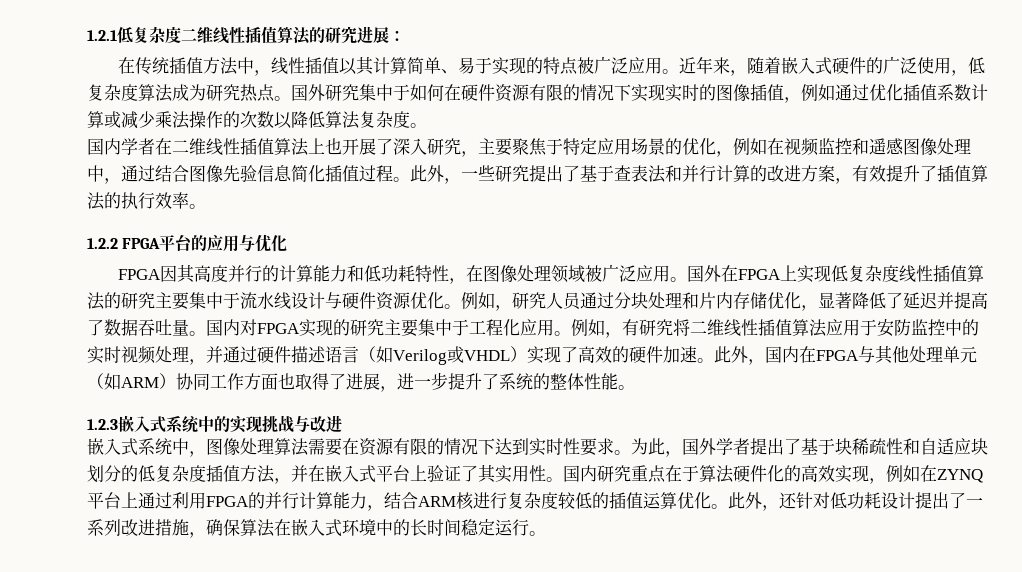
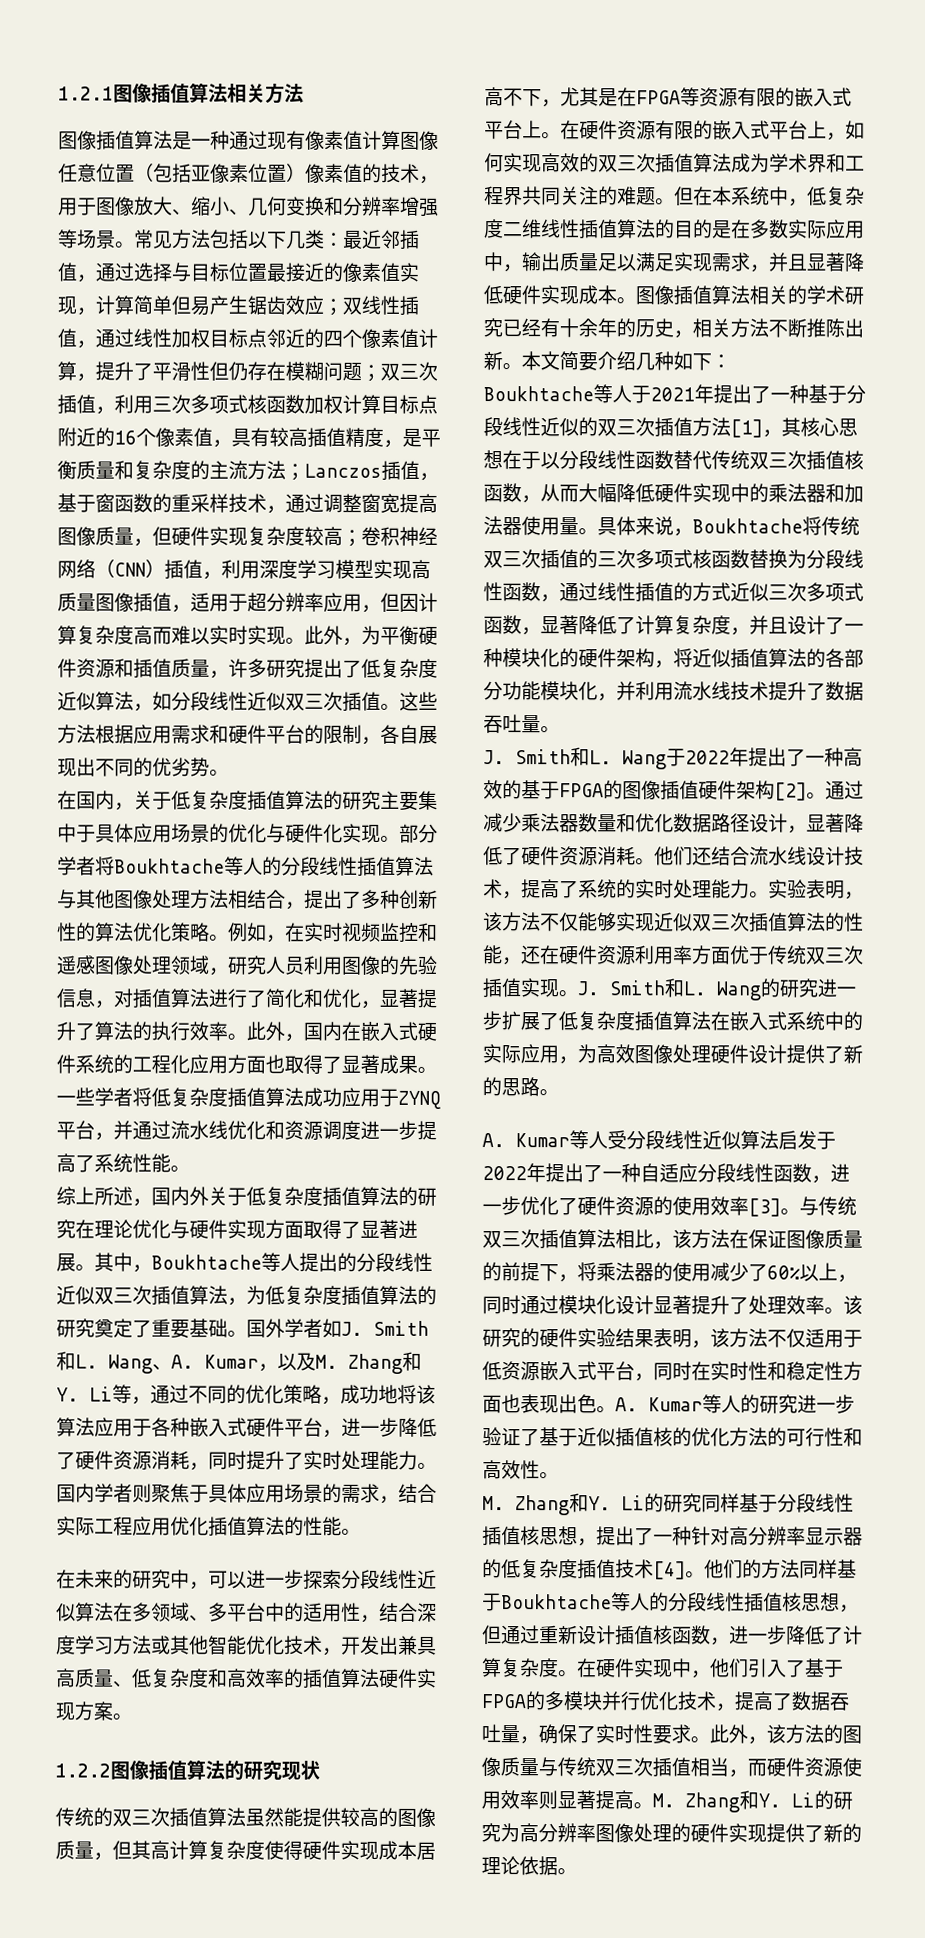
- 1.2.1低复杂度二维线性插值算法的研究进展：
- 在传统插值方法中，线性插值以其计算简单、易于实现的特点被广泛应用。近年来，随着嵌入式硬件的广泛使用，低复杂度算法成为研究热点。国外研究集中于如何在硬件资源有限的情况下实现实时的图像插值，例如通过优化插值系数计算或减少乘法操作的次数以降低算法复杂度。
- 国内学者在二维线性插值算法上也开展了深入研究，主要聚焦于特定应用场景的优化，例如在视频监控和遥感图像处理中，通过结合图像先验信息简化插值过程。此外，一些研究提出了基于查表法和并行计算的改进方案，有效提升了插值算法的执行效率。
- 1.2.2 FPGA平台的应用与优化
- FPGA因其高度并行的计算能力和低功耗特性，在图像处理领域被广泛应用。国外在FPGA上实现低复杂度线性插值算法的研究主要集中于流水线设计与硬件资源优化。例如，研究人员通过分块处理和片内存储优化，显著降低了延迟并提高了数据吞吐量。国内对FPGA实现的研究主要集中于工程化应用。例如，有研究将二维线性插值算法应用于安防监控中的实时视频处理，并通过硬件描述语言（如Verilog或VHDL）实现了高效的硬件加速。此外，国内在FPGA与其他处理单元（如ARM）协同工作方面也取得了进展，进一步提升了系统的整体性能。
- 1.2.3嵌入式系统中的实现挑战与改进
- 嵌入式系统中，图像处理算法需要在资源有限的情况下达到实时性要求。为此，国外学者提出了基于块稀疏性和自适应块划分的低复杂度插值方法，并在嵌入式平台上验证了其实用性。国内研究重点在于算法硬件化的高效实现，例如在ZYNQ平台上通过利用FPGA的并行计算能力，结合ARM核进行复杂度较低的插值运算优化。此外，还针对低功耗设计提出了一系列改进措施，确保算法在嵌入式环境中的长时间稳定运行。
+ 1.2.1图像插值算法相关方法
+ 图像插值算法是一种通过现有像素值计算图像任意位置（包括亚像素位置）像素值的技术，用于图像放大、缩小、几何变换和分辨率增强等场景。常见方法包括以下几类：最近邻插值，通过选择与目标位置最接近的像素值实现，计算简单但易产生锯齿效应；双线性插值，通过线性加权目标点邻近的四个像素值计算，提升了平滑性但仍存在模糊问题；双三次插值，利用三次多项式核函数加权计算目标点附近的16个像素值，具有较高插值精度，是平衡质量和复杂度的主流方法；Lanczos插值，基于窗函数的重采样技术，通过调整窗宽提高图像质量，但硬件实现复杂度较高；卷积神经网络（CNN）插值，利用深度学习模型实现高质量图像插值，适用于超分辨率应用，但因计算复杂度高而难以实时实现。此外，为平衡硬件资源和插值质量，许多研究提出了低复杂度近似算法，如分段线性近似双三次插值。这些方法根据应用需求和硬件平台的限制，各自展现出不同的优劣势。
+ 在国内，关于低复杂度插值算法的研究主要集中于具体应用场景的优化与硬件化实现。部分学者将Boukhtache等人的分段线性插值算法与其他图像处理方法相结合，提出了多种创新性的算法优化策略。例如，在实时视频监控和遥感图像处理领域，研究人员利用图像的先验信息，对插值算法进行了简化和优化，显著提升了算法的执行效率。此外，国内在嵌入式硬件系统的工程化应用方面也取得了显著成果。一些学者将低复杂度插值算法成功应用于ZYNQ平台，并通过流水线优化和资源调度进一步提高了系统性能。
+ 综上所述，国内外关于低复杂度插值算法的研究在理论优化与硬件实现方面取得了显著进展。其中，Boukhtache等人提出的分段线性近似双三次插值算法，为低复杂度插值算法的研究奠定了重要基础。国外学者如J. Smith和L. Wang、A. Kumar，以及M. Zhang和Y. Li等，通过不同的优化策略，成功地将该算法应用于各种嵌入式硬件平台，进一步降低了硬件资源消耗，同时提升了实时处理能力。国内学者则聚焦于具体应用场景的需求，结合实际工程应用优化插值算法的性能。
+ 在未来的研究中，可以进一步探索分段线性近似算法在多领域、多平台中的适用性，结合深度学习方法或其他智能优化技术，开发出兼具高质量、低复杂度和高效率的插值算法硬件实现方案。
+ 1.2.2图像插值算法的研究现状
+ 传统的双三次插值算法虽然能提供较高的图像质量，但其高计算复杂度使得硬件实现成本居高不下，尤其是在FPGA等资源有限的嵌入式平台上。在硬件资源有限的嵌入式平台上，如何实现高效的双三次插值算法成为学术界和工程界共同关注的难题。但在本系统中，低复杂度二维线性插值算法的目的是在多数实际应用中，输出质量足以满足实现需求，并且显著降低硬件实现成本。图像插值算法相关的学术研究已经有十余年的历史，相关方法不断推陈出新。本文简要介绍几种如下：
+ Boukhtache等人于2021年提出了一种基于分段线性近似的双三次插值方法[1]，其核心思想在于以分段线性函数替代传统双三次插值核函数，从而大幅降低硬件实现中的乘法器和加法器使用量。具体来说，Boukhtache将传统双三次插值的三次多项式核函数替换为分段线性函数，通过线性插值的方式近似三次多项式函数，显著降低了计算复杂度，并且设计了一种模块化的硬件架构，将近似插值算法的各部分功能模块化，并利用流水线技术提升了数据吞吐量。
+ J. Smith和L. Wang于2022年提出了一种高效的基于FPGA的图像插值硬件架构[2]。通过减少乘法器数量和优化数据路径设计，显著降低了硬件资源消耗。他们还结合流水线设计技术，提高了系统的实时处理能力。实验表明，该方法不仅能够实现近似双三次插值算法的性能，还在硬件资源利用率方面优于传统双三次插值实现。J. Smith和L. Wang的研究进一步扩展了低复杂度插值算法在嵌入式系统中的实际应用，为高效图像处理硬件设计提供了新的思路。
+ A. Kumar等人受分段线性近似算法启发于2022年提出了一种自适应分段线性函数，进一步优化了硬件资源的使用效率[3]。与传统双三次插值算法相比，该方法在保证图像质量的前提下，将乘法器的使用减少了60%以上，同时通过模块化设计显著提升了处理效率。该研究的硬件实验结果表明，该方法不仅适用于低资源嵌入式平台，同时在实时性和稳定性方面也表现出色。A. Kumar等人的研究进一步验证了基于近似插值核的优化方法的可行性和高效性。
+ M. Zhang和Y. Li的研究同样基于分段线性插值核思想，提出了一种针对高分辨率显示器的低复杂度插值技术[4]。他们的方法同样基于Boukhtache等人的分段线性插值核思想，但通过重新设计插值核函数，进一步降低了计算复杂度。在硬件实现中，他们引入了基于FPGA的多模块并行优化技术，提高了数据吞吐量，确保了实时性要求。此外，该方法的图像质量与传统双三次插值相当，而硬件资源使用效率则显著提高。M. Zhang和Y. Li的研究为高分辨率图像处理的硬件实现提供了新的理论依据。

